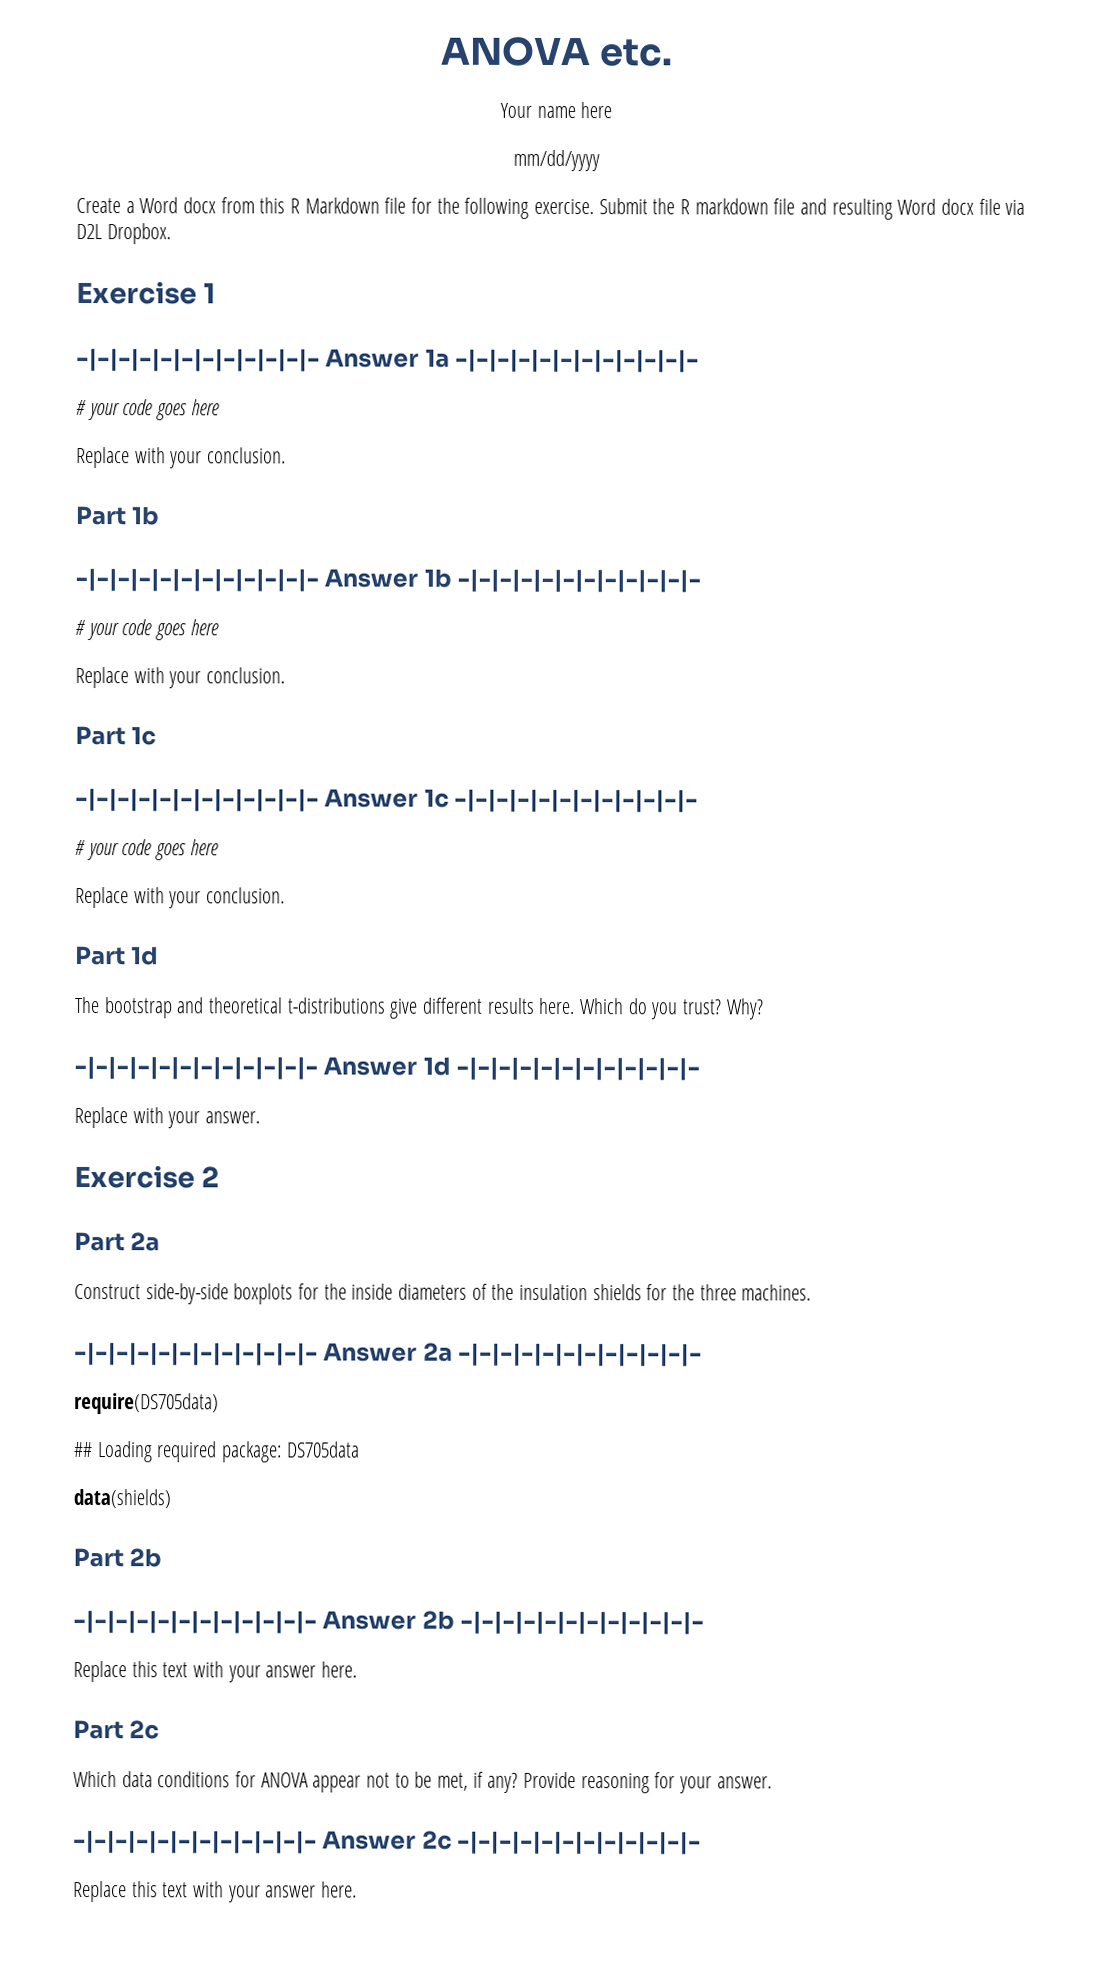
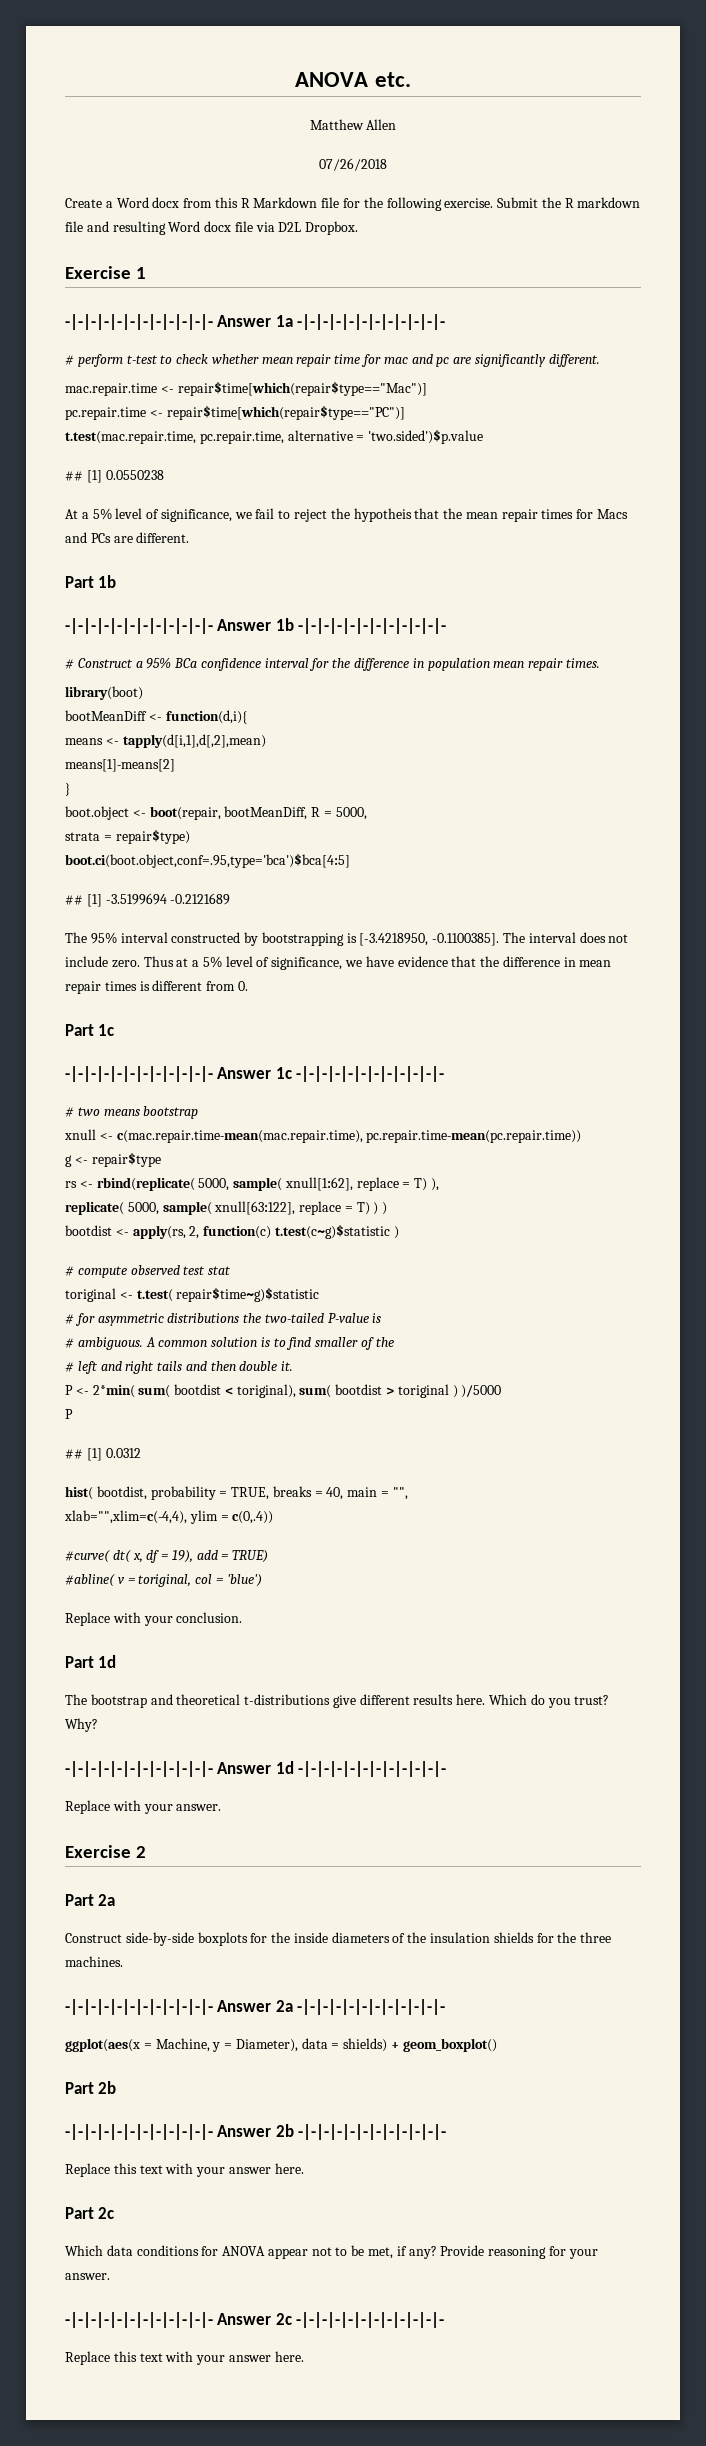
- Your name here
- mm/dd/yyyy
+ Matthew Allen
+ 07/26/2018
  -|-|-|-|-|-|-|-|-|-|-|- Answer 1a -|-|-|-|-|-|-|-|-|-|-|-
- # your code goes here
- Replace with your conclusion.
+ # perform t-test to check whether mean repair time for mac and pc are significantly different.
+ mac.repair.time <- repair$time[which(repair$type=="Mac")]
+ pc.repair.time <- repair$time[which(repair$type=="PC")]
+ t.test(mac.repair.time, pc.repair.time, alternative = 'two.sided')$p.value
+ ## [1] 0.0550238
+ At a 5% level of significance, we fail to reject the hypotheis that the mean repair times for Macs and PCs are different.
  -|-|-|-|-|-|-|-|-|-|-|- Answer 1b -|-|-|-|-|-|-|-|-|-|-|-
- # your code goes here
- Replace with your conclusion.
+ # Construct a 95% BCa confidence interval for the difference in population mean repair times.
+ library(boot)
+ bootMeanDiff <- function(d,i){
+ means <- tapply(d[i,1],d[,2],mean)
+ means[1]-means[2]
+ }
+ boot.object <- boot(repair, bootMeanDiff, R = 5000,
+ strata = repair$type)
+ boot.ci(boot.object,conf=.95,type='bca')$bca[4:5]
+ ## [1] -3.5199694 -0.2121689
+ The 95% interval constructed by bootstrapping is [-3.4218950, -0.1100385]. The interval does not include zero. Thus at a 5% level of significance, we have evidence that the difference in mean repair times is different from 0.
  -|-|-|-|-|-|-|-|-|-|-|- Answer 1c -|-|-|-|-|-|-|-|-|-|-|-
- # your code goes here
+ # two means bootstrap
+ xnull <- c(mac.repair.time-mean(mac.repair.time), pc.repair.time-mean(pc.repair.time))
+ g <- repair$type
+ rs <- rbind(replicate( 5000, sample( xnull[1:62], replace = T) ),
+ replicate( 5000, sample( xnull[63:122], replace = T) ) )
+ bootdist <- apply(rs, 2, function(c) t.test(c~g)$statistic )
+ # compute observed test stat
+ toriginal <- t.test( repair$time~g)$statistic
+ # for asymmetric distributions the two-tailed P-value is
+ # ambiguous. A common solution is to find smaller of the
+ # left and right tails and then double it.
+ P <- 2*min( sum( bootdist < toriginal), sum( bootdist > toriginal ) )/5000
+ P
+ ## [1] 0.0312
+ hist( bootdist, probability = TRUE, breaks = 40, main = "",
+ xlab="",xlim=c(-4,4), ylim = c(0,.4))
+ #curve( dt( x, df = 19), add = TRUE)
+ #abline( v = toriginal, col = 'blue')
- require(DS705data)
- ## Loading required package: DS705data
- data(shields)
+ ggplot(aes(x = Machine, y = Diameter), data = shields) + geom_boxplot()

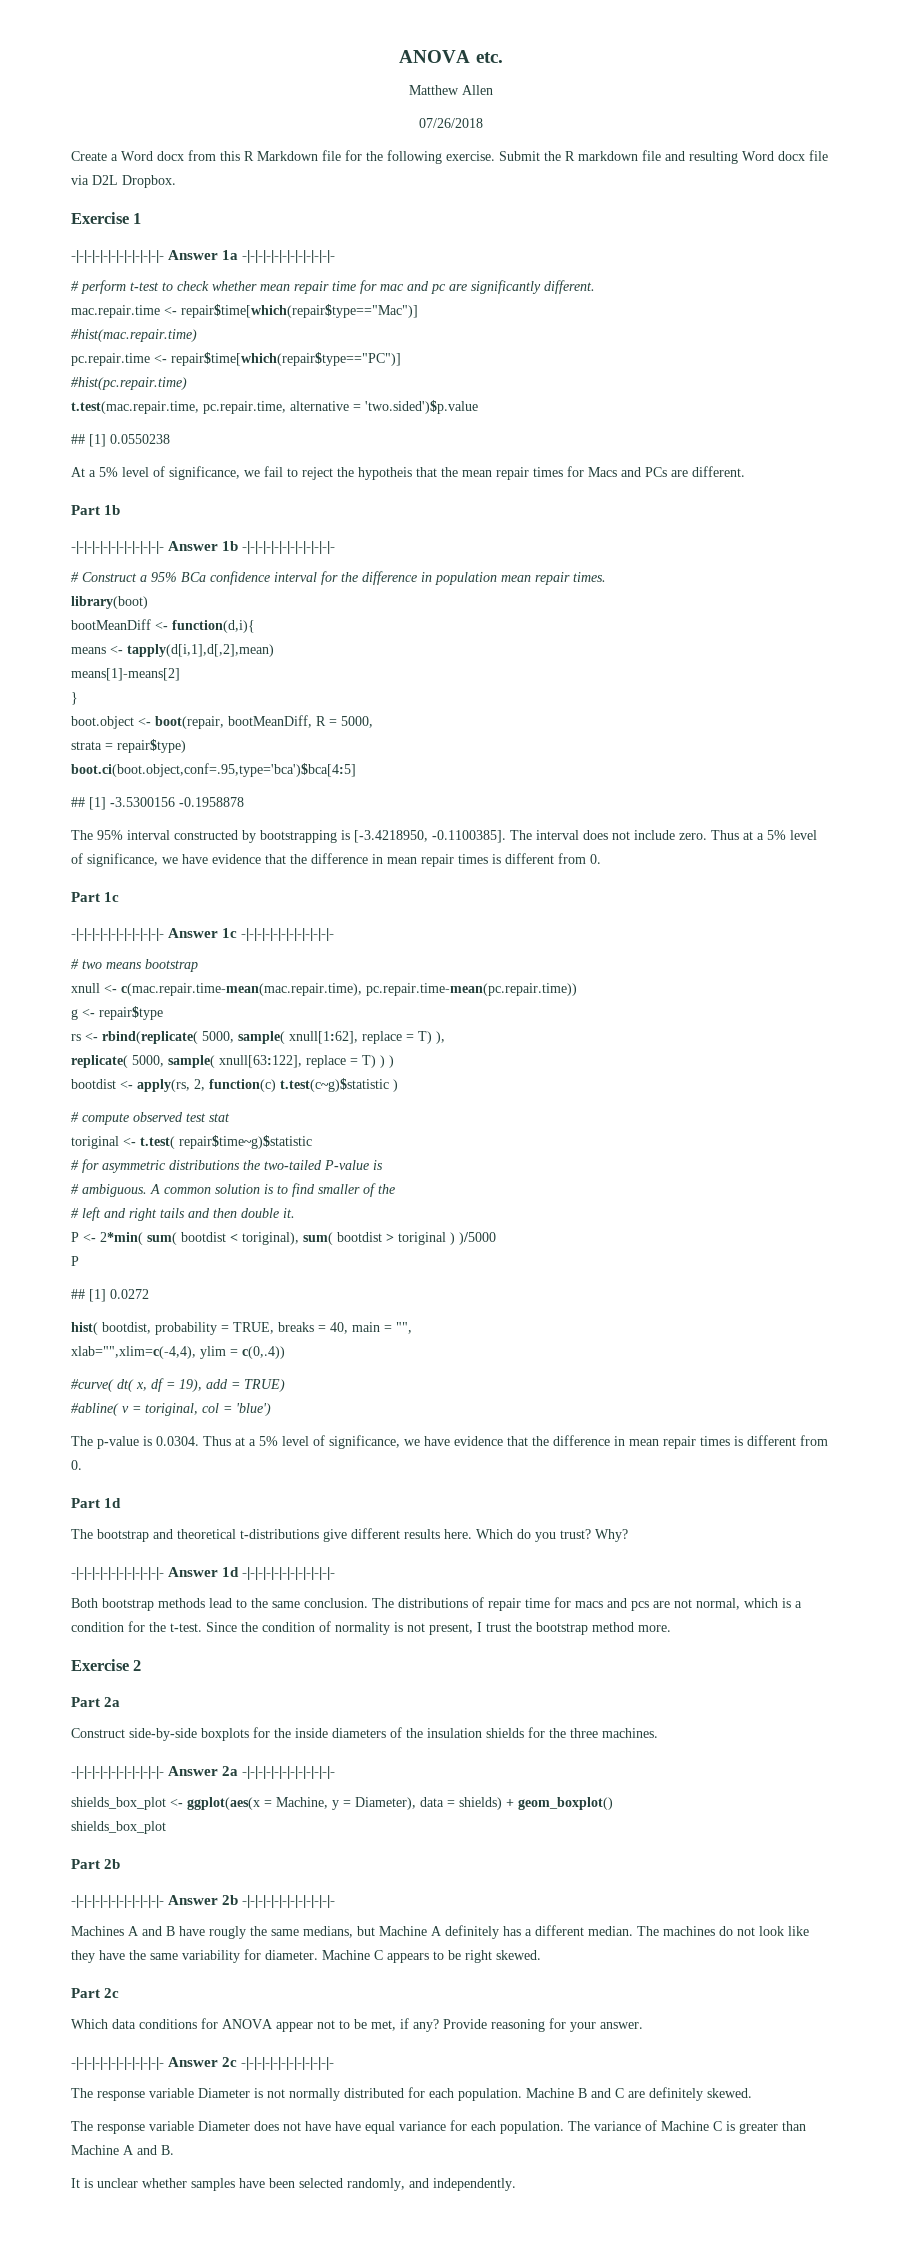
+ #hist(mac.repair.time)
+ #hist(pc.repair.time)
- ## [1] -3.5199694 -0.2121689
+ ## [1] -3.5300156 -0.1958878
- ## [1] 0.0312
+ ## [1] 0.0272
- Replace with your conclusion.
+ The p-value is 0.0304. Thus at a 5% level of significance, we have evidence that the difference in mean repair times is different from 0.
- Replace with your answer.
+ Both bootstrap methods lead to the same conclusion. The distributions of repair time for macs and pcs are not normal, which is a condition for the t-test. Since the condition of normality is not present, I trust the bootstrap method more.
- ggplot(aes(x = Machine, y = Diameter), data = shields) + geom_boxplot()
+ shields_box_plot <- ggplot(aes(x = Machine, y = Diameter), data = shields) + geom_boxplot()
+ shields_box_plot
  -|-|-|-|-|-|-|-|-|-|-|- Answer 2b -|-|-|-|-|-|-|-|-|-|-|-
- Replace this text with your answer here.
+ Machines A and B have rougly the same medians, but Machine A definitely has a different median. The machines do not look like they have the same variability for diameter. Machine C appears to be right skewed.
  -|-|-|-|-|-|-|-|-|-|-|- Answer 2c -|-|-|-|-|-|-|-|-|-|-|-
- Replace this text with your answer here.
+ The response variable Diameter is not normally distributed for each population. Machine B and C are definitely skewed.
+ The response variable Diameter does not have have equal variance for each population. The variance of Machine C is greater than Machine A and B.
+ It is unclear whether samples have been selected randomly, and independently.

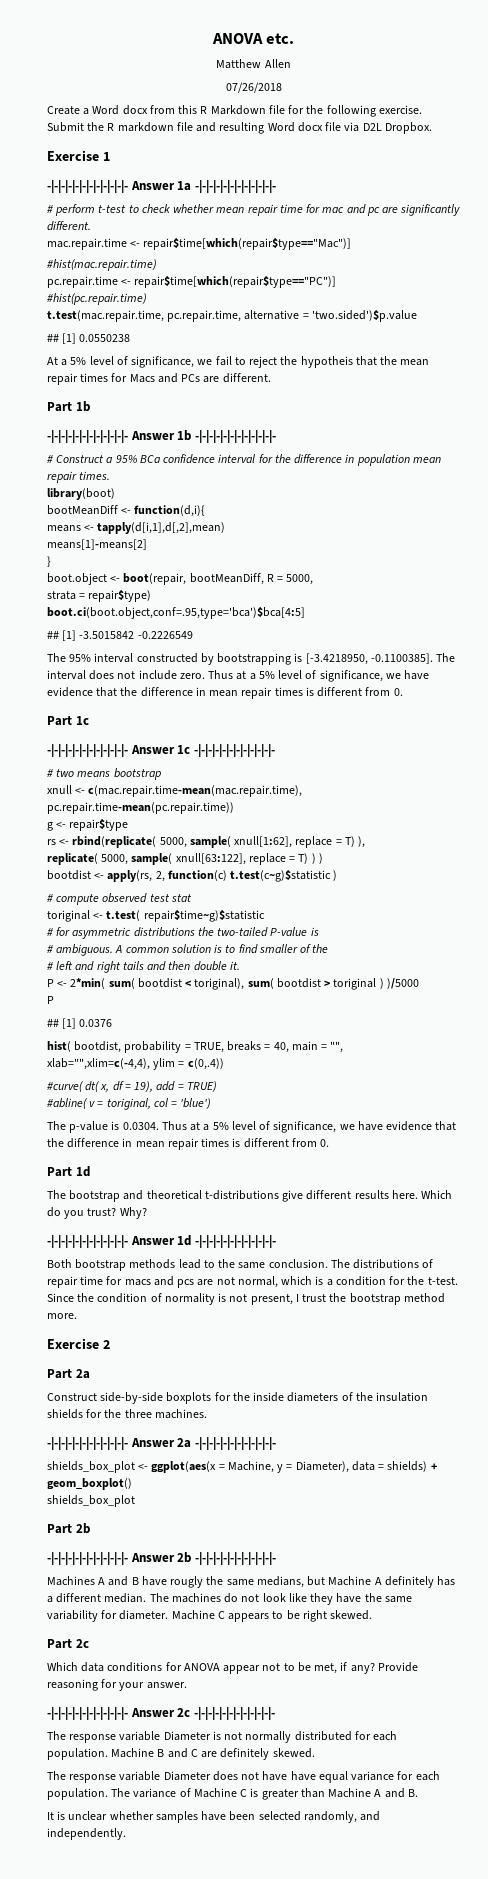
- ## [1] -3.5300156 -0.1958878
+ ## [1] -3.5015842 -0.2226549
- ## [1] 0.0272
+ ## [1] 0.0376

